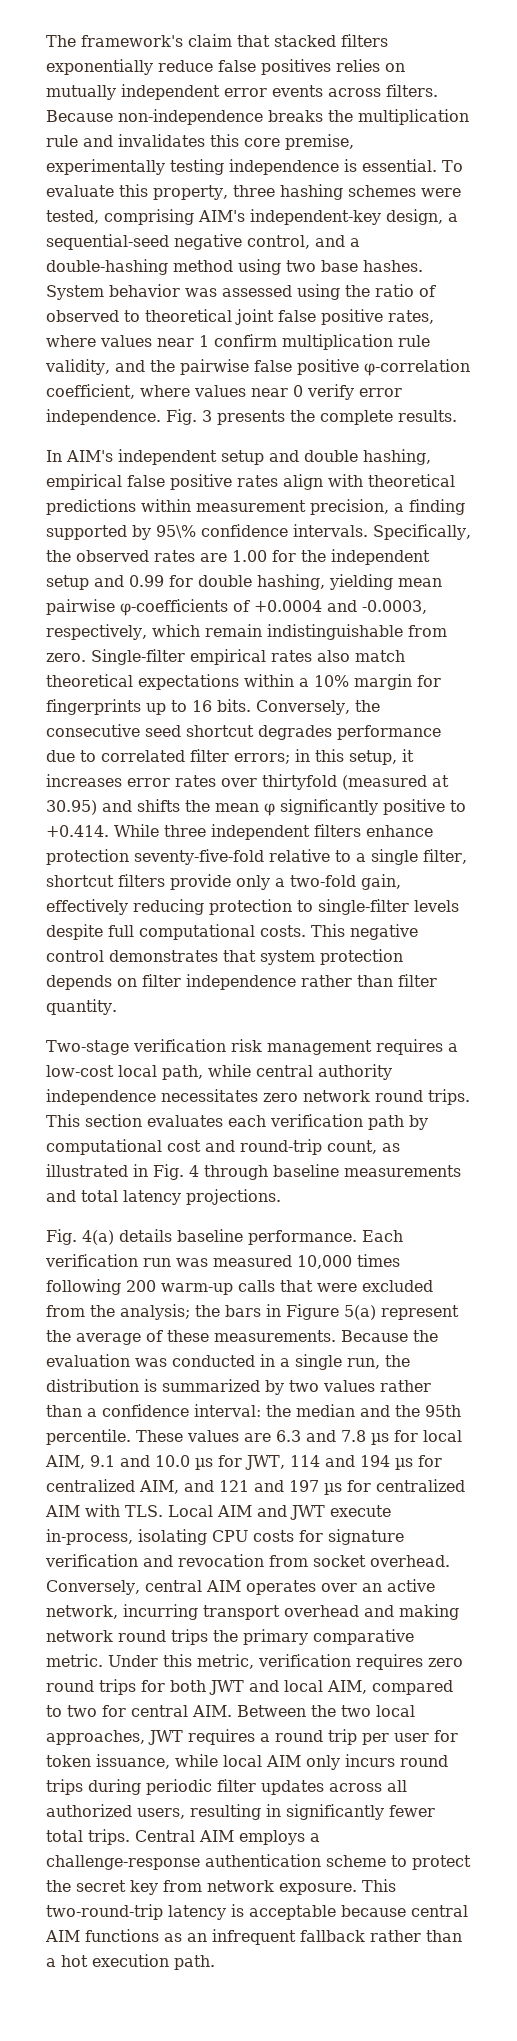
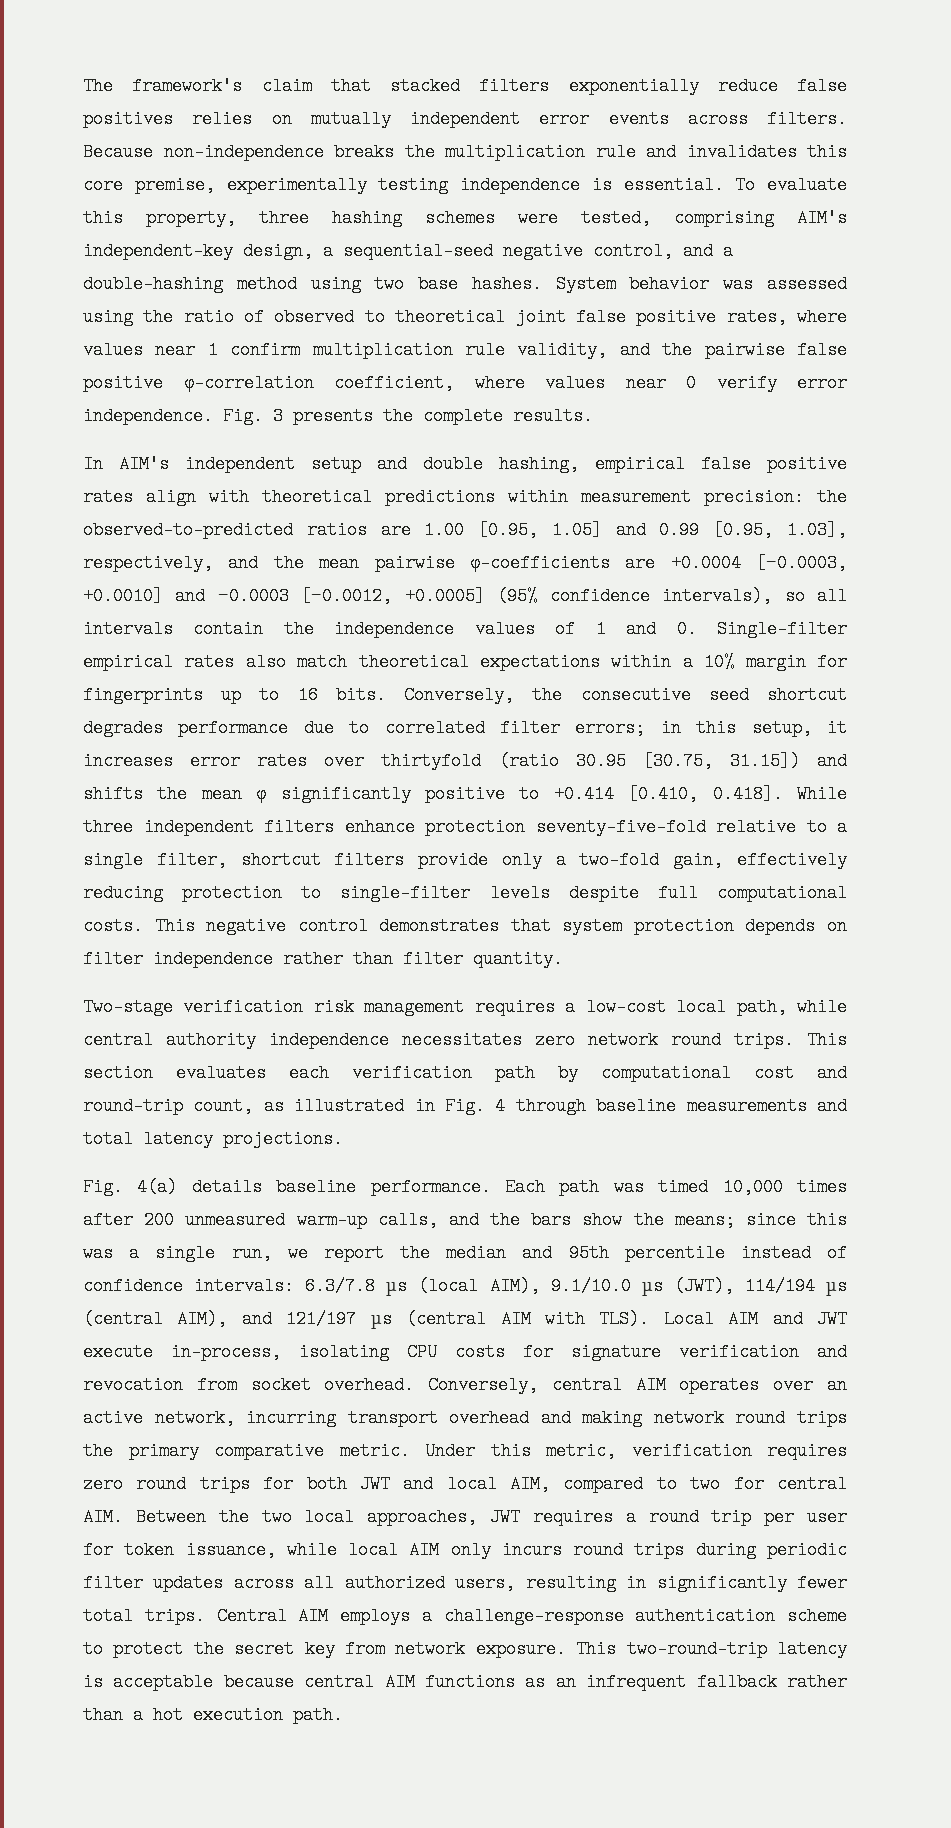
- In AIM's independent setup and double hashing, empirical false positive rates align with theoretical predictions within measurement precision, a finding supported by 95\% confidence intervals. Specifically, the observed rates are 1.00 for the independent setup and 0.99 for double hashing, yielding mean pairwise φ-coefficients of +0.0004 and -0.0003, respectively, which remain indistinguishable from zero. Single-filter empirical rates also match theoretical expectations within a 10% margin for fingerprints up to 16 bits.
+ In AIM's independent setup and double hashing, empirical false positive rates align with theoretical predictions within measurement precision: the observed-to-predicted ratios are 1.00 [0.95, 1.05] and 0.99 [0.95, 1.03], respectively, and the mean pairwise φ-coefficients are +0.0004 [−0.0003, +0.0010] and −0.0003 [−0.0012, +0.0005] (95% confidence intervals), so all intervals contain the independence values of 1 and 0. Single-filter empirical rates also match theoretical expectations within a 10% margin for fingerprints up to 16 bits.
- Conversely, the consecutive seed shortcut degrades performance due to correlated filter errors; in this setup, it increases error rates over thirtyfold (measured at 30.95) and shifts the mean φ significantly positive to +0.414. While three independent filters enhance protection seventy-five-fold relative to a single filter, shortcut filters provide only a two-fold gain, effectively reducing protection to single-filter levels despite full computational costs.
+ Conversely, the consecutive seed shortcut degrades performance due to correlated filter errors; in this setup, it increases error rates over thirtyfold (ratio 30.95 [30.75, 31.15]) and shifts the mean φ significantly positive to +0.414 [0.410, 0.418]. While three independent filters enhance protection seventy-five-fold relative to a single filter, shortcut filters provide only a two-fold gain, effectively reducing protection to single-filter levels despite full computational costs.
- Each verification run was measured 10,000 times following 200 warm-up calls that were excluded from the analysis; the bars in Figure 5(a) represent the average of these measurements. Because the evaluation was conducted in a single run, the distribution is summarized by two values rather than a confidence interval: the median and the 95th percentile. These values are 6.3 and 7.8 µs for local AIM, 9.1 and 10.0 µs for JWT, 114 and 194 µs for centralized AIM, and 121 and 197 µs for centralized AIM with TLS. Local AIM and JWT execute in-process, isolating CPU costs for signature verification and revocation from socket overhead.
+ Each path was timed 10,000 times after 200 unmeasured warm-up calls, and the bars show the means; since this was a single run, we report the median and 95th percentile instead of confidence intervals: 6.3/7.8 µs (local AIM), 9.1/10.0 µs (JWT), 114/194 µs (central AIM), and 121/197 µs (central AIM with TLS). Local AIM and JWT execute in-process, isolating CPU costs for signature verification and revocation from socket overhead.

